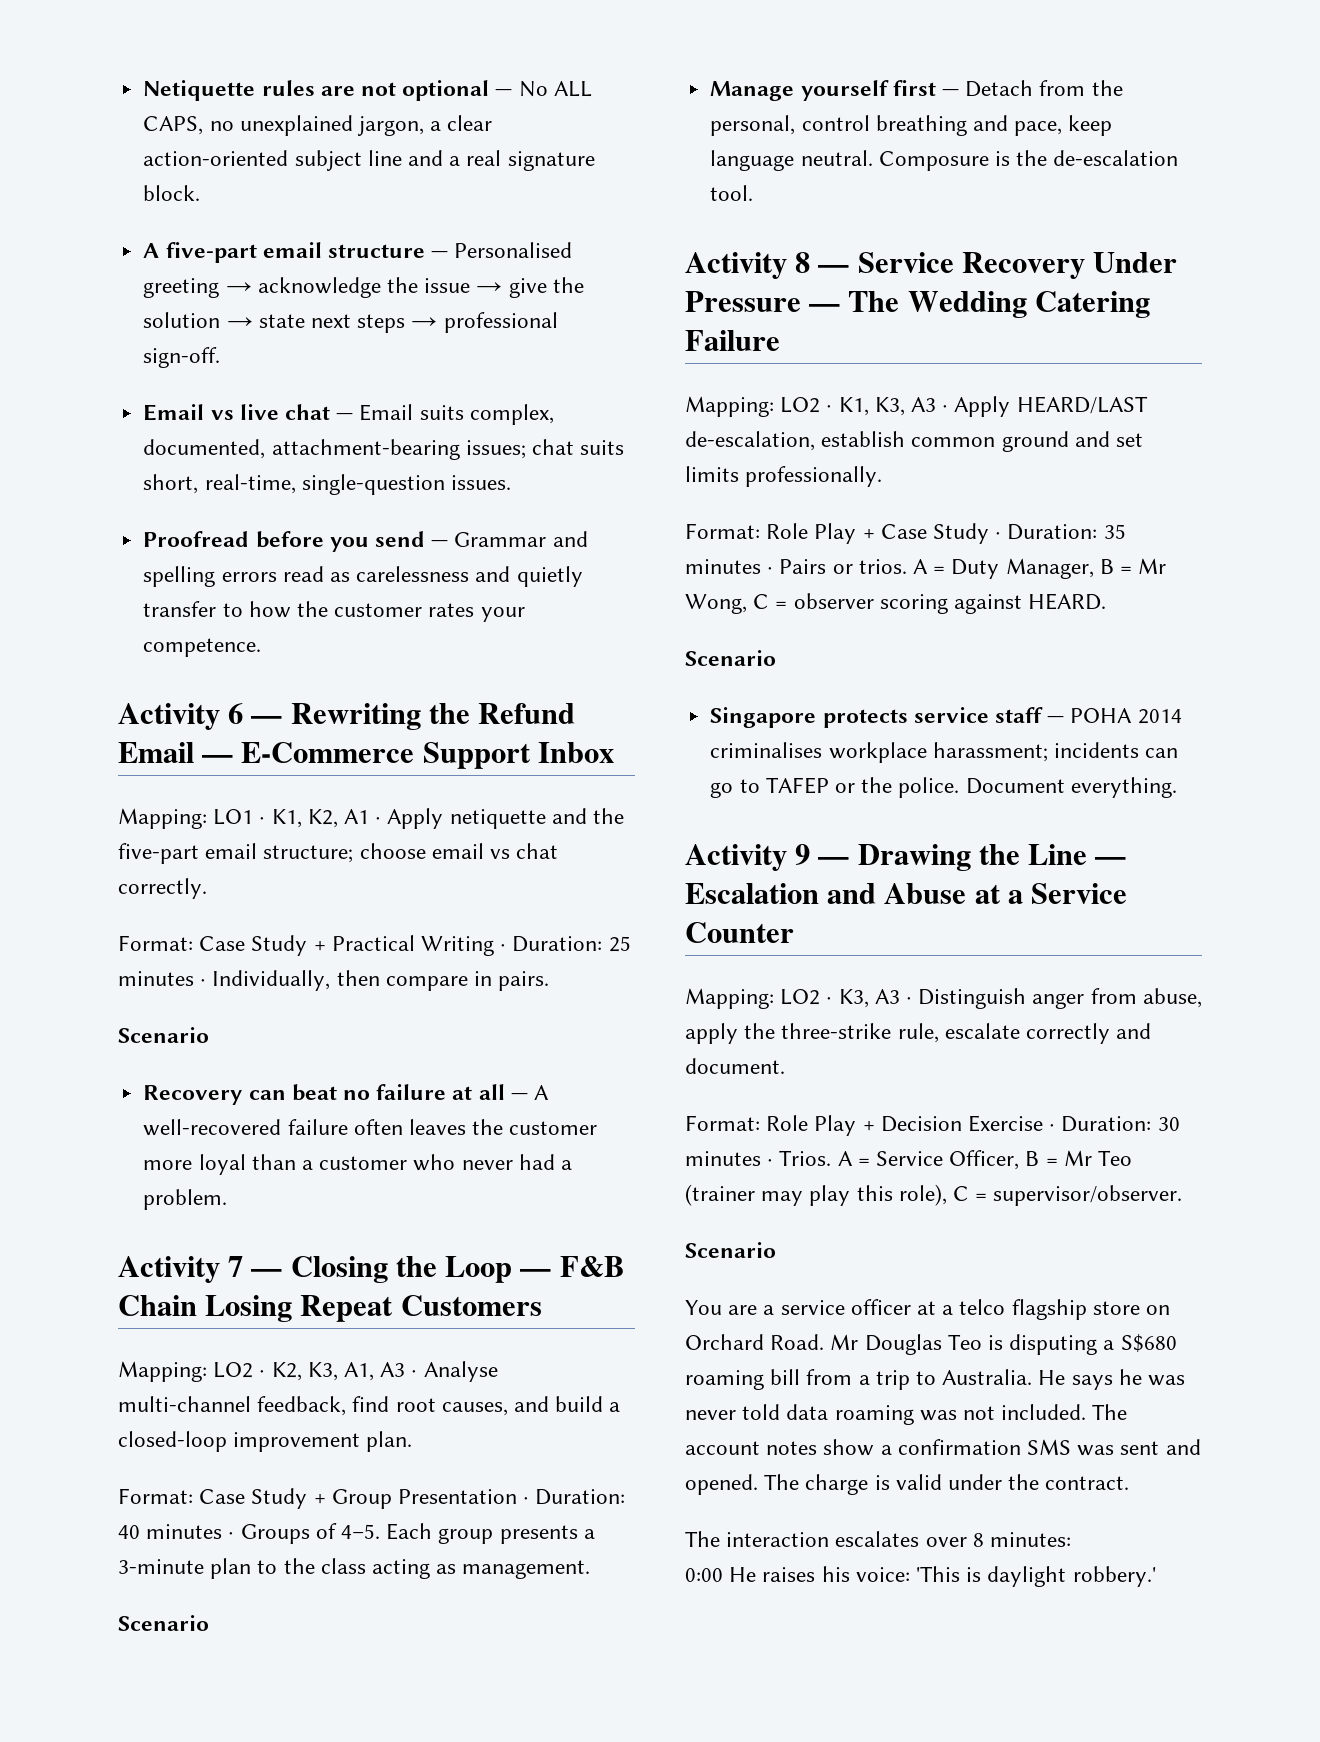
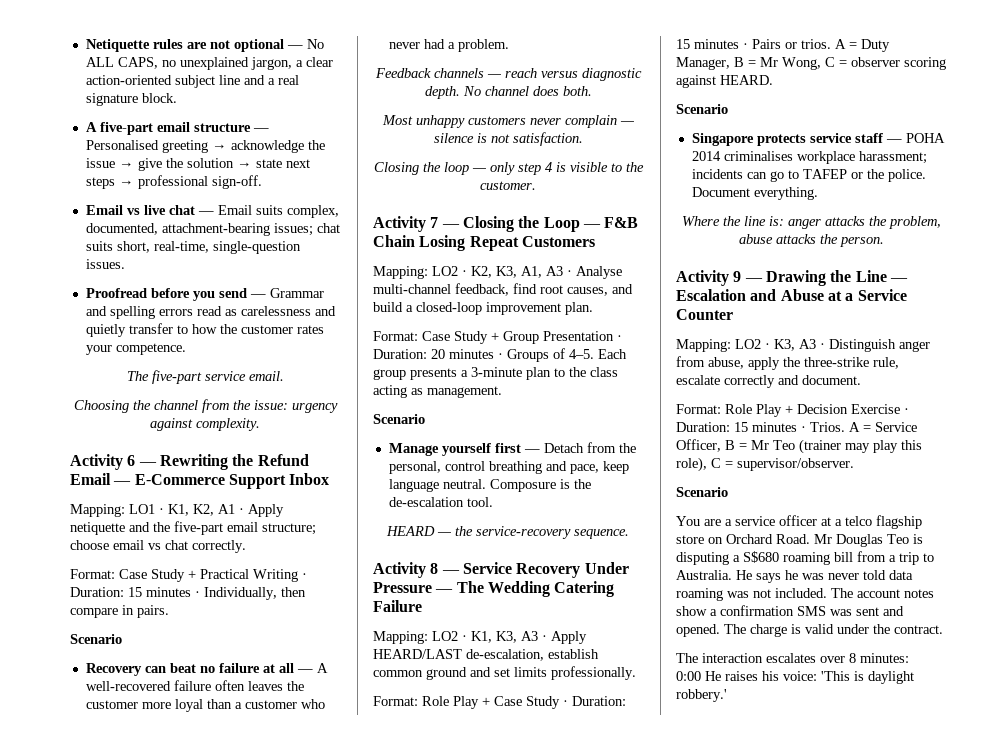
+ The five-part service email.
+ Choosing the channel from the issue: urgency against complexity.
- Format: Case Study + Practical Writing · Duration: 25 minutes · Individually, then compare in pairs.
+ Format: Case Study + Practical Writing · Duration: 15 minutes · Individually, then compare in pairs.
+ Feedback channels — reach versus diagnostic depth. No channel does both.
+ Most unhappy customers never complain — silence is not satisfaction.
+ Closing the loop — only step 4 is visible to the customer.
- Format: Case Study + Group Presentation · Duration: 40 minutes · Groups of 4–5.
+ Format: Case Study + Group Presentation · Duration: 20 minutes · Groups of 4–5.
+ HEARD — the service-recovery sequence.
- Format: Role Play + Case Study · Duration: 35 minutes · Pairs or trios.
+ Format: Role Play + Case Study · Duration: 15 minutes · Pairs or trios.
+ Where the line is: anger attacks the problem, abuse attacks the person.
- Format: Role Play + Decision Exercise · Duration: 30 minutes · Trios.
+ Format: Role Play + Decision Exercise · Duration: 15 minutes · Trios.

